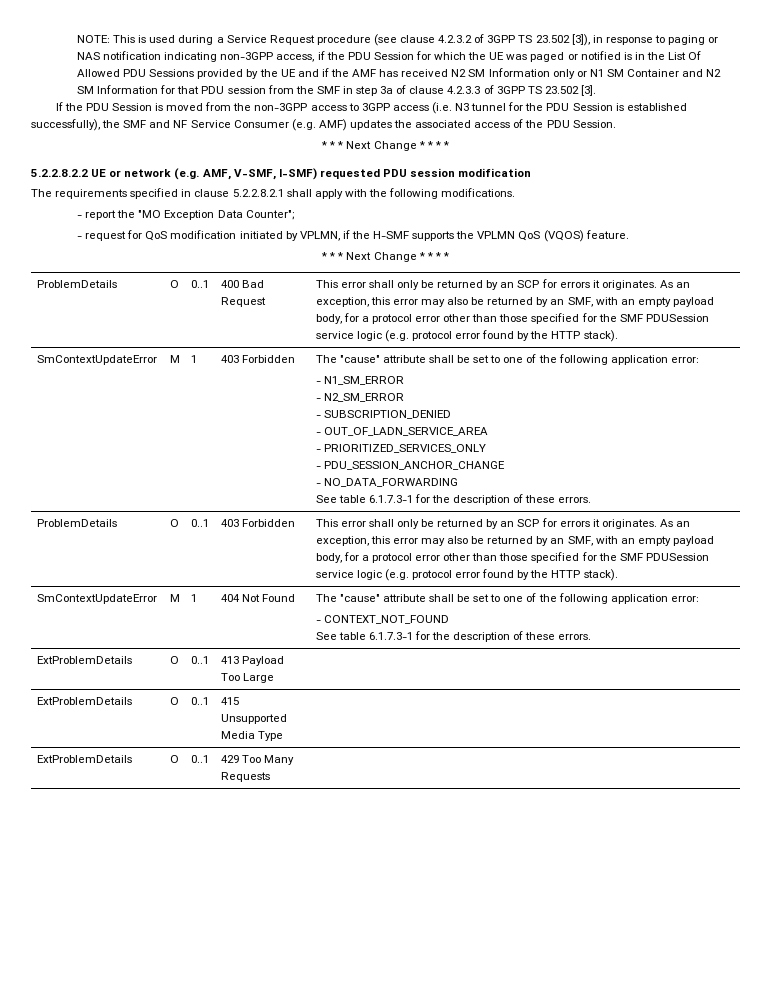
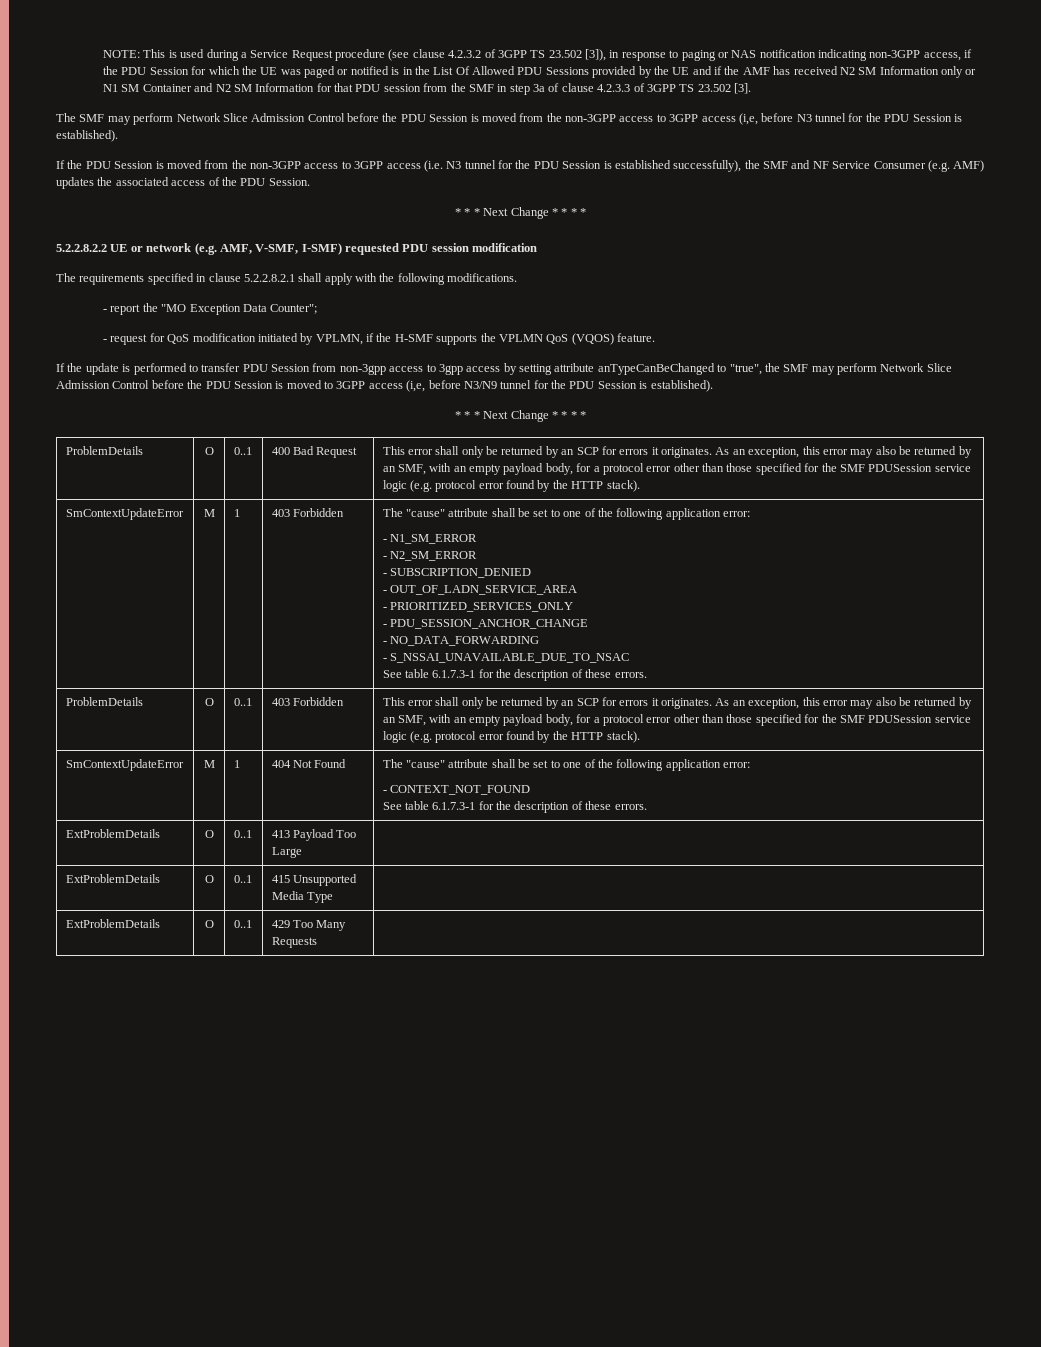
+ The SMF may perform Network Slice Admission Control before the PDU Session is moved from the non-3GPP access to 3GPP access (i,e, before N3 tunnel for the PDU Session is established).
+ If the update is performed to transfer PDU Session from non-3gpp access to 3gpp access by setting attribute anTypeCanBeChanged to "true", the SMF may perform Network Slice Admission Control before the PDU Session is moved to 3GPP access (i,e, before N3/N9 tunnel for the PDU Session is established).
+ - S_NSSAI_UNAVAILABLE_DUE_TO_NSAC

